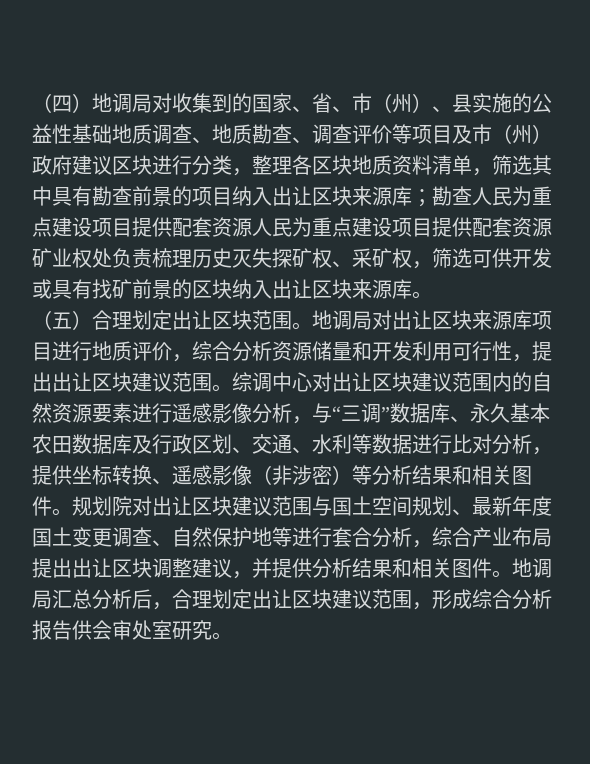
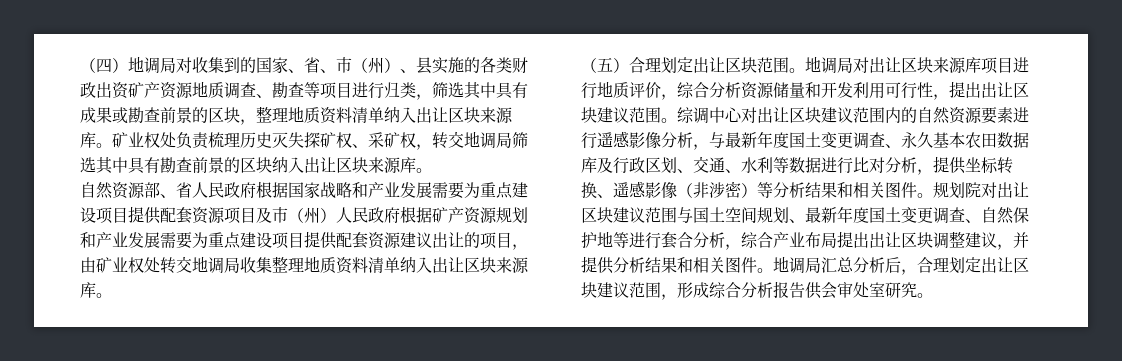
- （四）地调局对收集到的国家、省、市（州）、县实施的公益性基础地质调查、地质勘查、调查评价等项目及市（州）政府建议区块进行分类，整理各区块地质资料清单，筛选其中具有勘查前景的项目纳入出让区块来源库；勘查人民为重点建设项目提供配套资源人民为重点建设项目提供配套资源矿业权处负责梳理历史灭失探矿权、采矿权，筛选可供开发或具有找矿前景的区块纳入出让区块来源库。
+ （四）地调局对收集到的国家、省、市（州）、县实施的各类财政出资矿产资源地质调查、勘查等项目进行归类，筛选其中具有成果或勘查前景的区块，整理地质资料清单纳入出让区块来源库。矿业权处负责梳理历史灭失探矿权、采矿权，转交地调局筛选其中具有勘查前景的区块纳入出让区块来源库。
+ 自然资源部、省人民政府根据国家战略和产业发展需要为重点建设项目提供配套资源项目及市（州）人民政府根据矿产资源规划和产业发展需要为重点建设项目提供配套资源建议出让的项目，由矿业权处转交地调局收集整理地质资料清单纳入出让区块来源库。
- 综调中心对出让区块建议范围内的自然资源要素进行遥感影像分析，与“三调”数据库、永久基本农田数据库及行政区划、交通、水利等数据进行比对分析，提供坐标转换、遥感影像（非涉密）等分析结果和相关图件。
+ 综调中心对出让区块建议范围内的自然资源要素进行遥感影像分析，与最新年度国土变更调查、永久基本农田数据库及行政区划、交通、水利等数据进行比对分析，提供坐标转换、遥感影像（非涉密）等分析结果和相关图件。

